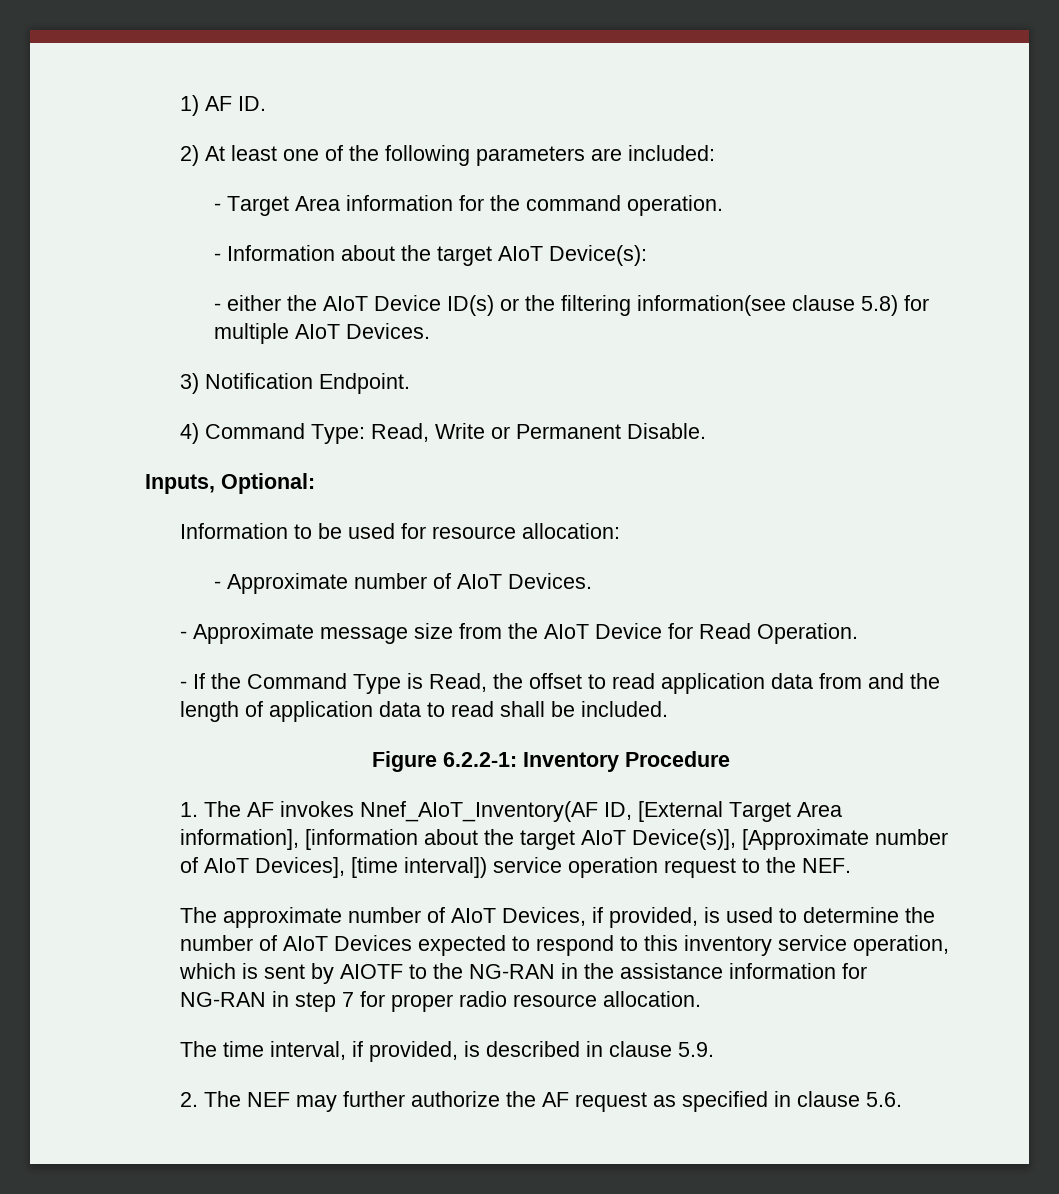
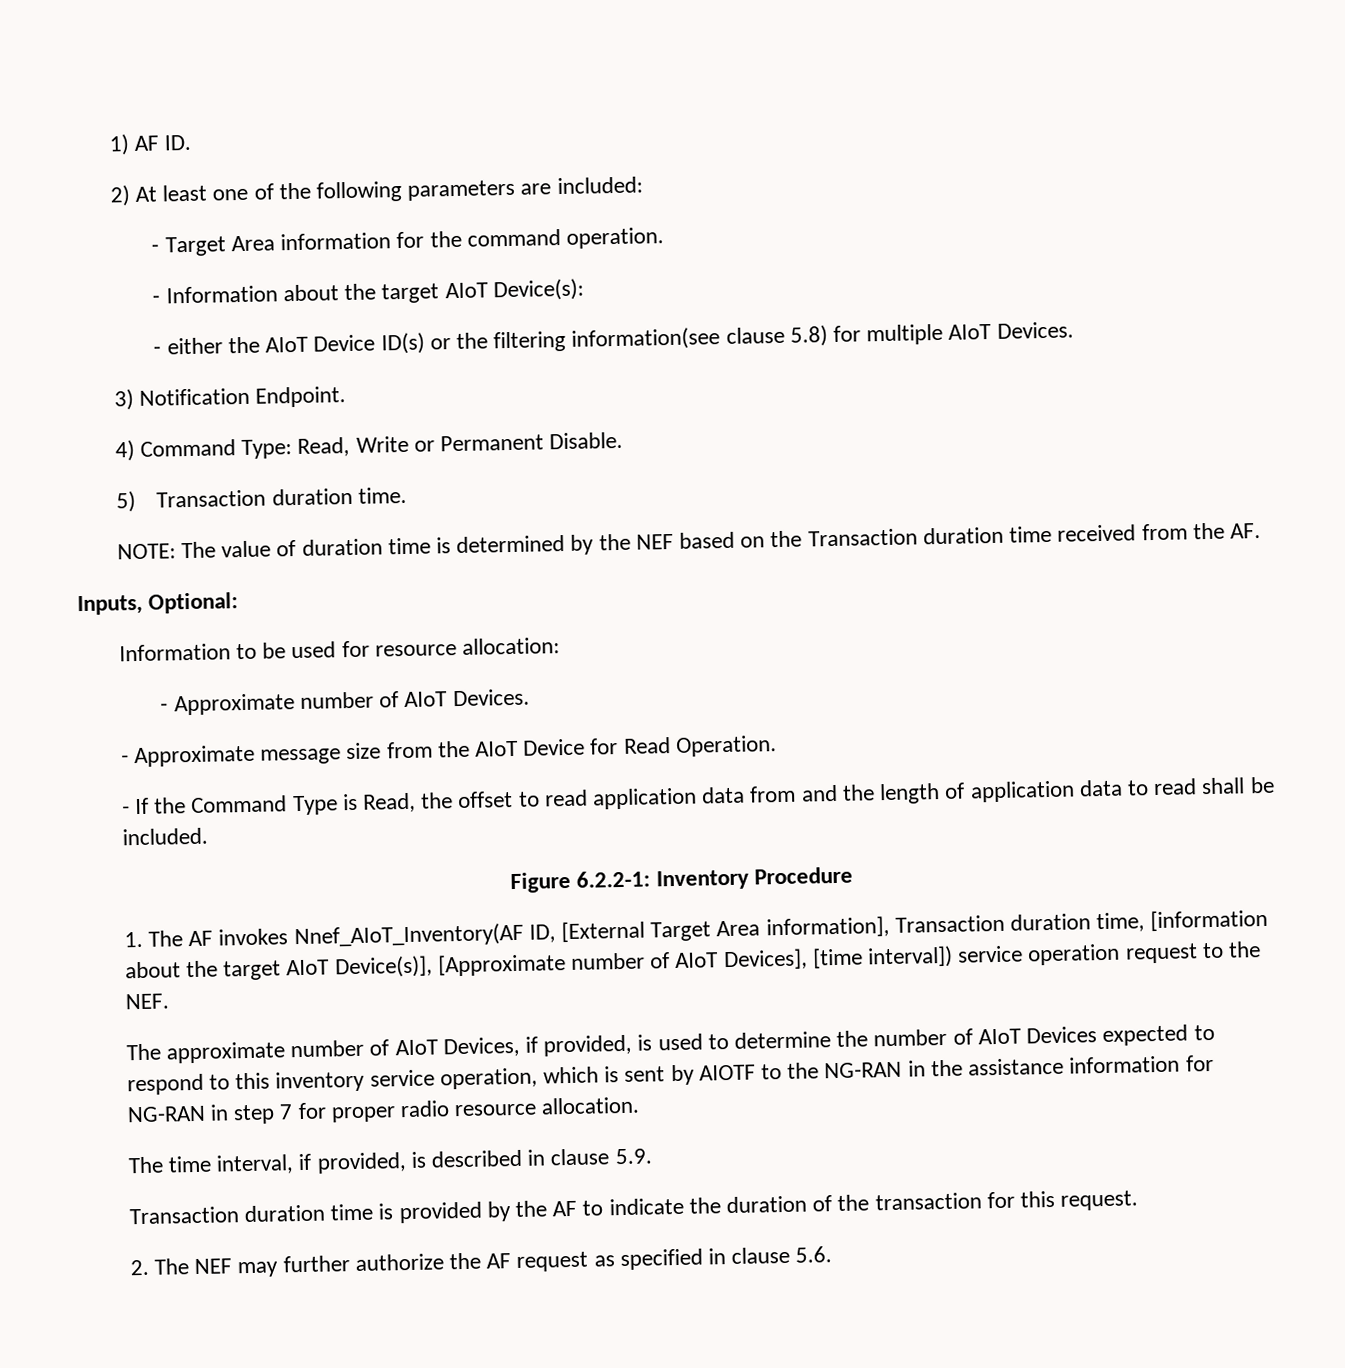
+ 5) Transaction duration time.
+ NOTE: The value of duration time is determined by the NEF based on the Transaction duration time received from the AF.
- 1. The AF invokes Nnef_AIoT_Inventory(AF ID, [External Target Area information], [information about the target AIoT Device(s)], [Approximate number of AIoT Devices], [time interval]) service operation request to the NEF.
+ 1. The AF invokes Nnef_AIoT_Inventory(AF ID, [External Target Area information], Transaction duration time, [information about the target AIoT Device(s)], [Approximate number of AIoT Devices], [time interval]) service operation request to the NEF.
+ Transaction duration time is provided by the AF to indicate the duration of the transaction for this request.

